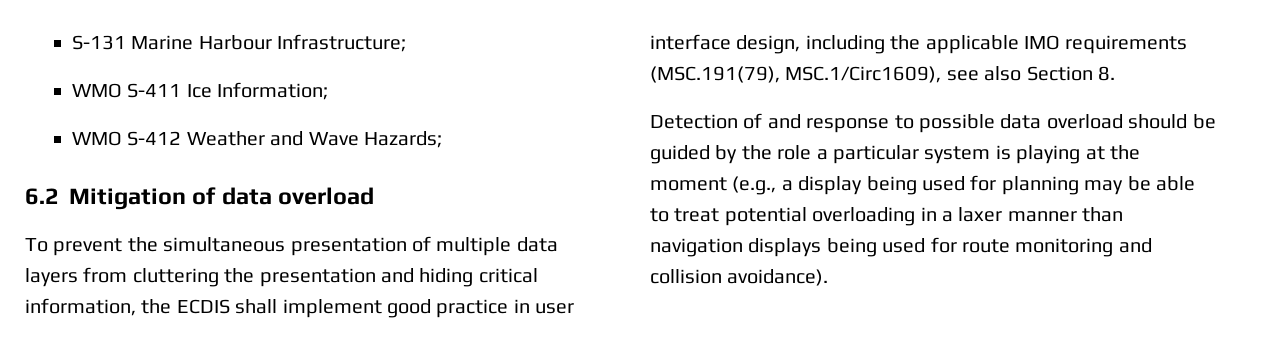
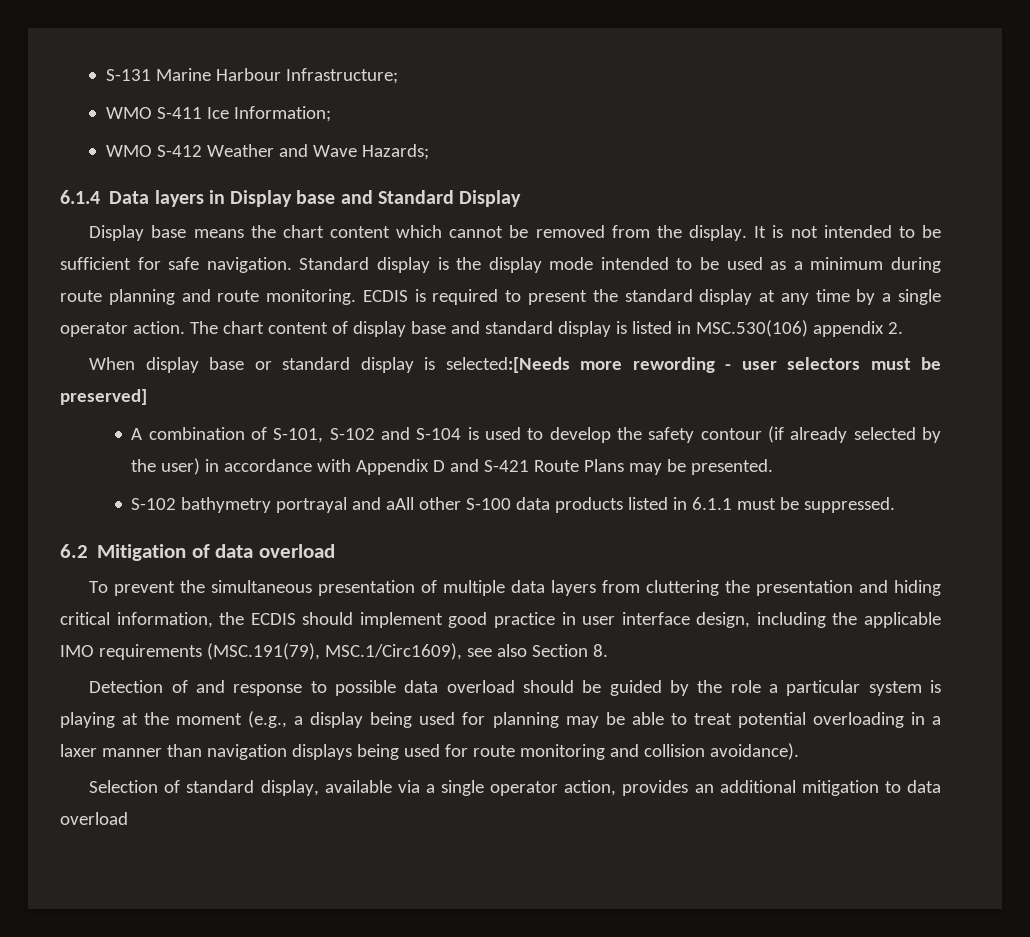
+ 6.1.4 Data layers in Display base and Standard Display
+ Display base means the chart content which cannot be removed from the display. It is not intended to be sufficient for safe navigation. Standard display is the display mode intended to be used as a minimum during route planning and route monitoring. ECDIS is required to present the standard display at any time by a single operator action. The chart content of display base and standard display is listed in MSC.530(106) appendix 2.
+ When display base or standard display is selected:[Needs more rewording - user selectors must be preserved]
+ A combination of S-101, S-102 and S-104 is used to develop the safety contour (if already selected by the user) in accordance with Appendix D and S-421 Route Plans may be presented.
+ S-102 bathymetry portrayal and aAll other S-100 data products listed in 6.1.1 must be suppressed.
- To prevent the simultaneous presentation of multiple data layers from cluttering the presentation and hiding critical information, the ECDIS shall implement good practice in user interface design, including the applicable IMO requirements (MSC.191(79), MSC.1/Circ1609), see also Section 8.
+ To prevent the simultaneous presentation of multiple data layers from cluttering the presentation and hiding critical information, the ECDIS should implement good practice in user interface design, including the applicable IMO requirements (MSC.191(79), MSC.1/Circ1609), see also Section 8.
+ Selection of standard display, available via a single operator action, provides an additional mitigation to data overload

